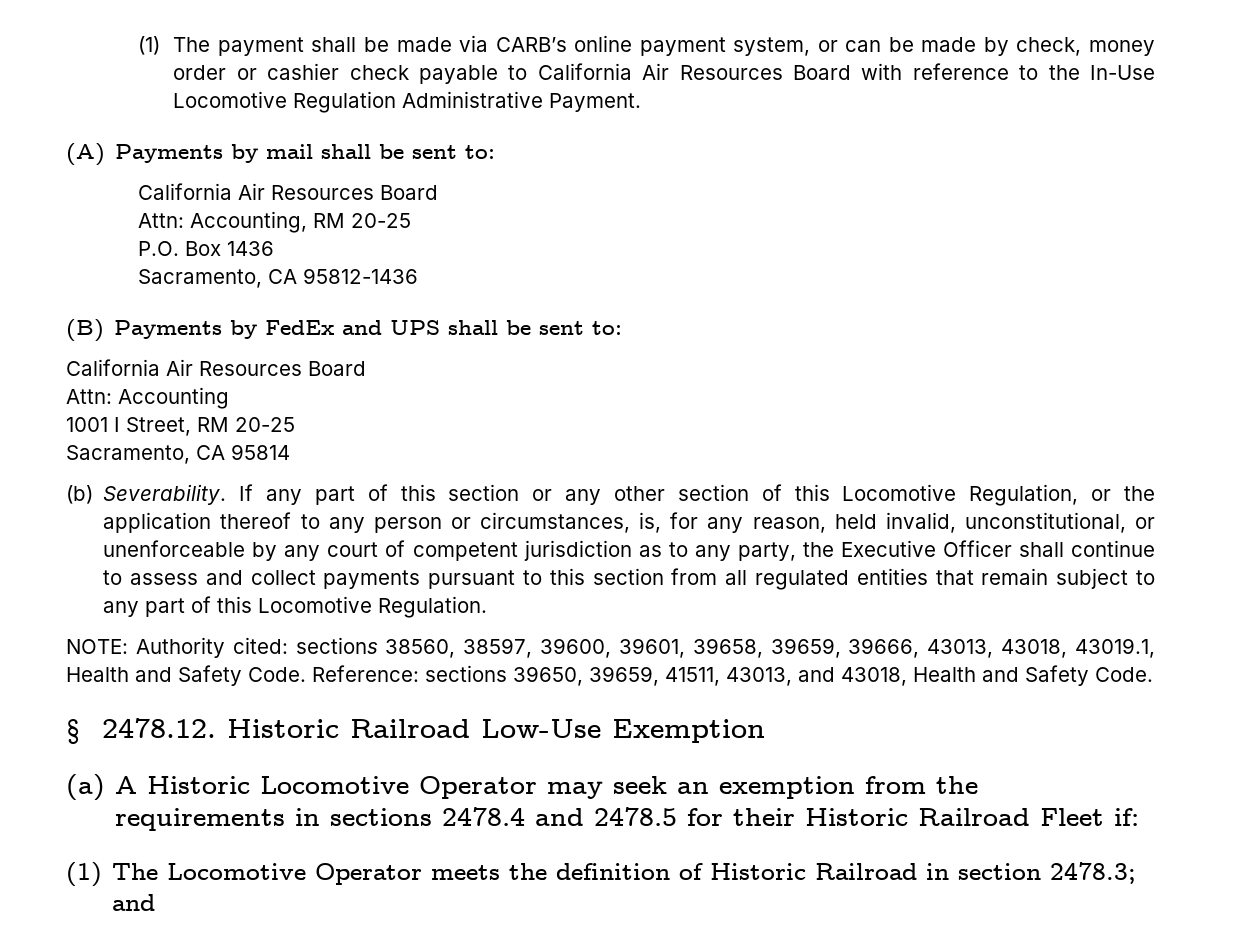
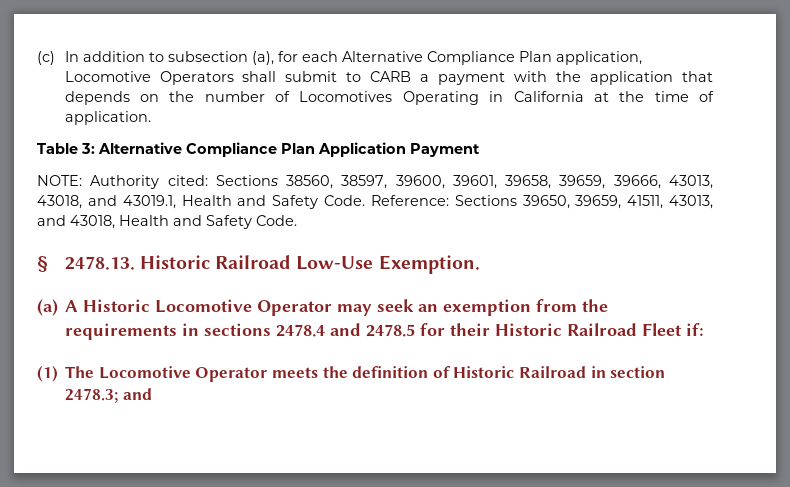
- (1) The payment shall be made via CARB’s online payment system, or can be made by check, money order or cashier check payable to California Air Resources Board with reference to the In-Use Locomotive Regulation Administrative Payment.
- (A) Payments by mail shall be sent to:
- California Air Resources Board
- Attn: Accounting, RM 20-25
- P.O. Box 1436
- Sacramento, CA 95812-1436
- (B) Payments by FedEx and UPS shall be sent to:
- California Air Resources Board
- Attn: Accounting
- 1001 I Street, RM 20-25
- Sacramento, CA 95814
- (b) Severability. If any part of this section or any other section of this Locomotive Regulation, or the application thereof to any person or circumstances, is, for any reason, held invalid, unconstitutional, or unenforceable by any court of competent jurisdiction as to any party, the Executive Officer shall continue to assess and collect payments pursuant to this section from all regulated entities that remain subject to any part of this Locomotive Regulation.
+ (c) In addition to subsection (a), for each Alternative Compliance Plan application, Locomotive Operators shall submit to CARB a payment with the application that depends on the number of Locomotives Operating in California at the time of application.
+ Table 3: Alternative Compliance Plan Application Payment
- NOTE: Authority cited: sections 38560, 38597, 39600, 39601, 39658, 39659, 39666, 43013, 43018, 43019.1, Health and Safety Code.
+ NOTE: Authority cited: Sections 38560, 38597, 39600, 39601, 39658, 39659, 39666, 43013, 43018, and 43019.1, Health and Safety Code.
- Reference: sections 39650, 39659, 41511, 43013, and 43018, Health and Safety Code.
+ Reference: Sections 39650, 39659, 41511, 43013, and 43018, Health and Safety Code.
- § 2478.12. Historic Railroad Low-Use Exemption
+ § 2478.13. Historic Railroad Low-Use Exemption.

